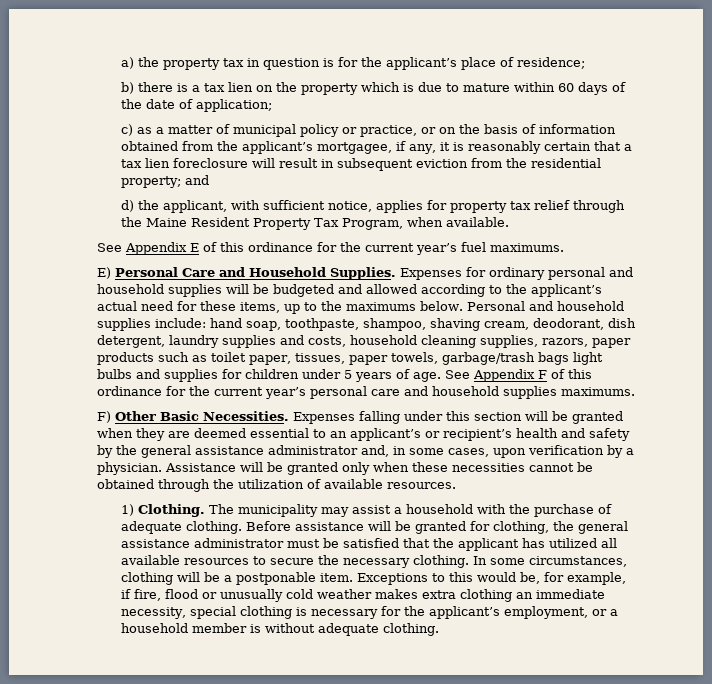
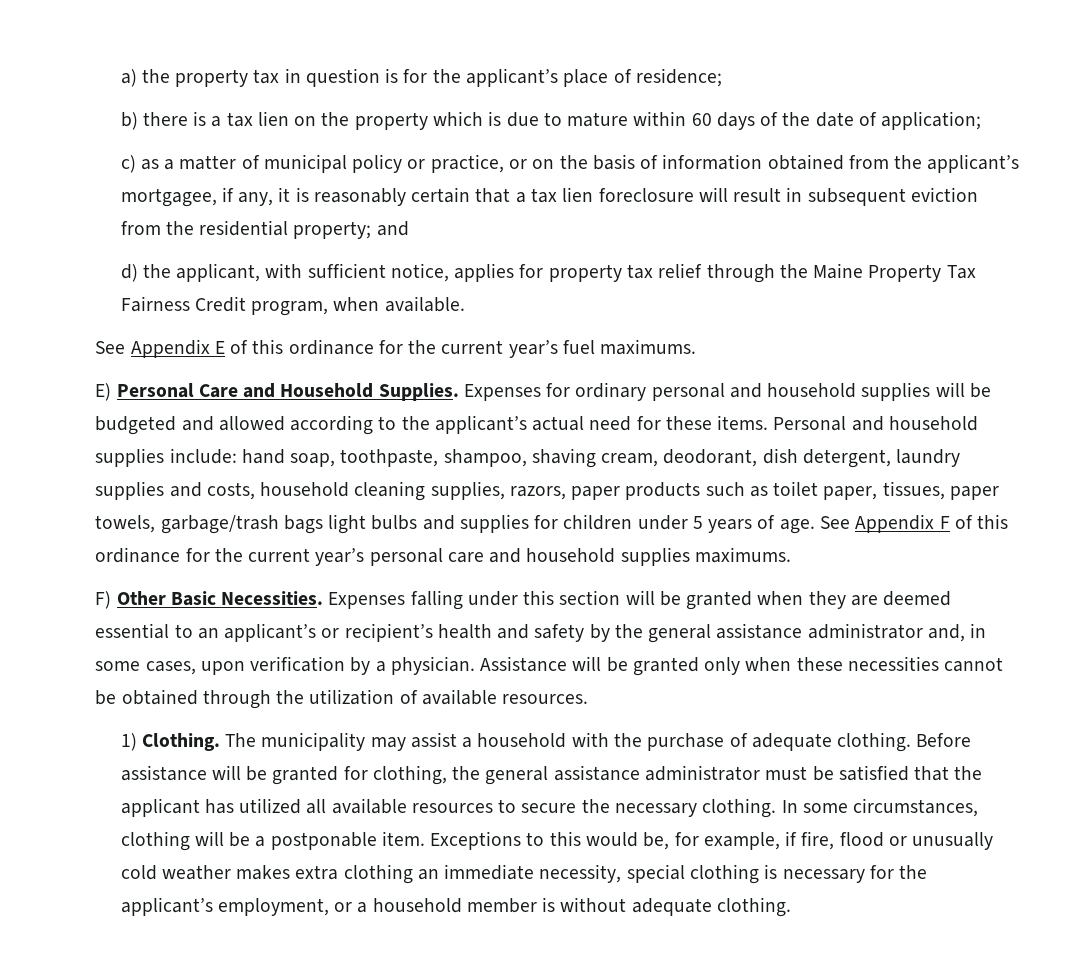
- d) the applicant, with sufficient notice, applies for property tax relief through the Maine Resident Property Tax Program, when available.
+ d) the applicant, with sufficient notice, applies for property tax relief through the Maine Property Tax Fairness Credit program, when available.
- Expenses for ordinary personal and household supplies will be budgeted and allowed according to the applicant’s actual need for these items, up to the maximums below.
+ Expenses for ordinary personal and household supplies will be budgeted and allowed according to the applicant’s actual need for these items.

